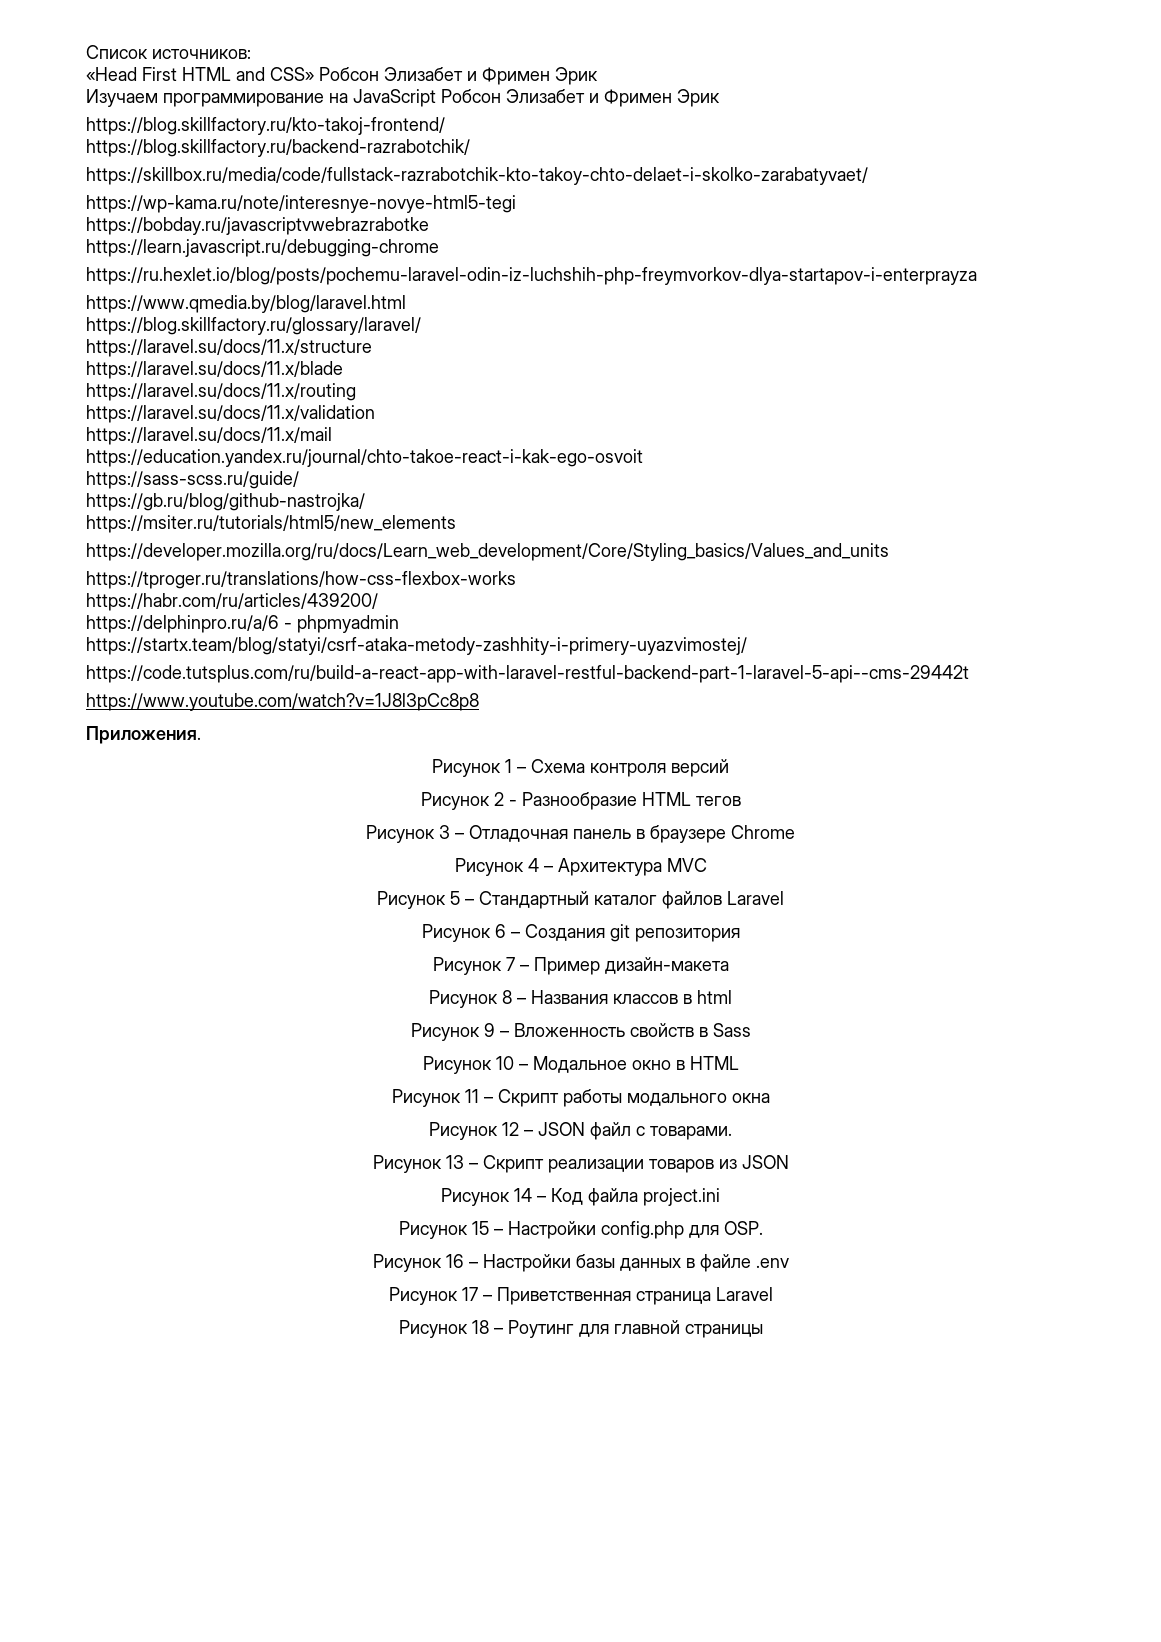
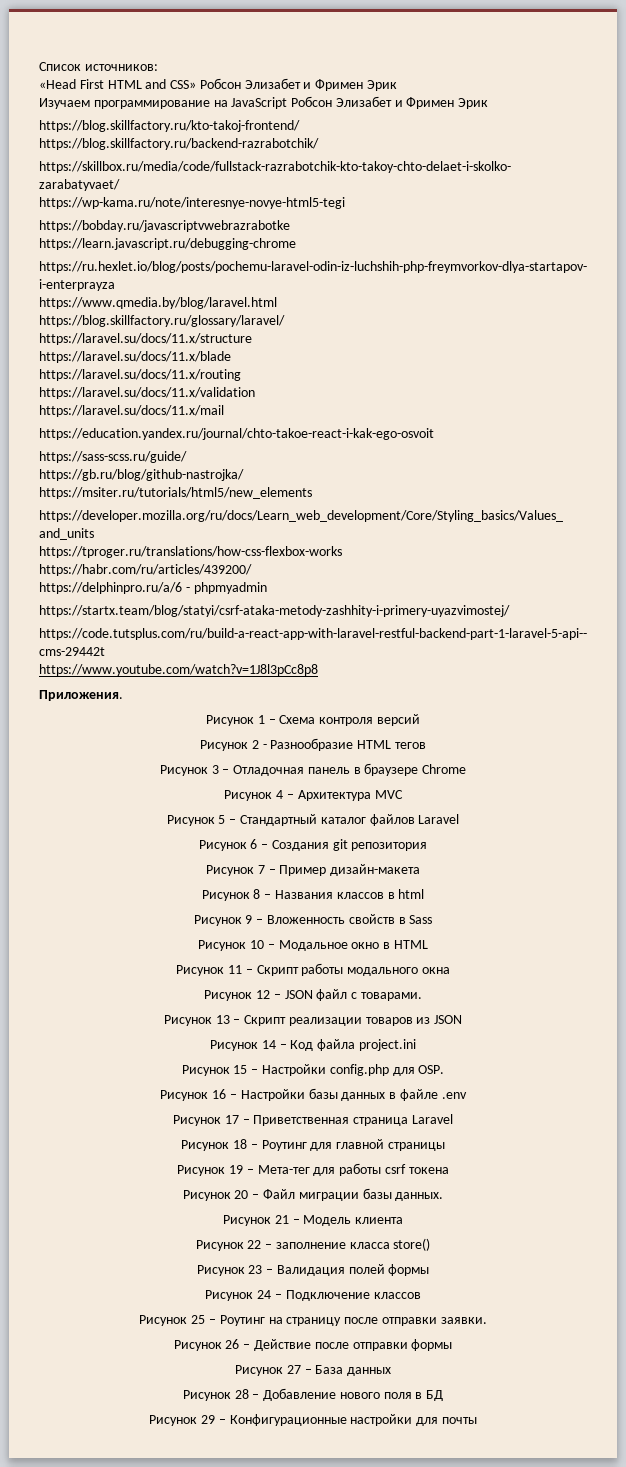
+ Рисунок 19 – Мета-тег для работы csrf токена
+ Рисунок 20 – Файл миграции базы данных.
+ Рисунок 21 – Модель клиента
+ Рисунок 22 – заполнение класса store()
+ Рисунок 23 – Валидация полей формы
+ Рисунок 24 – Подключение классов
+ Рисунок 25 – Роутинг на страницу после отправки заявки.
+ Рисунок 26 – Действие после отправки формы
+ Рисунок 27 – База данных
+ Рисунок 28 – Добавление нового поля в БД
+ Рисунок 29 – Конфигурационные настройки для почты

